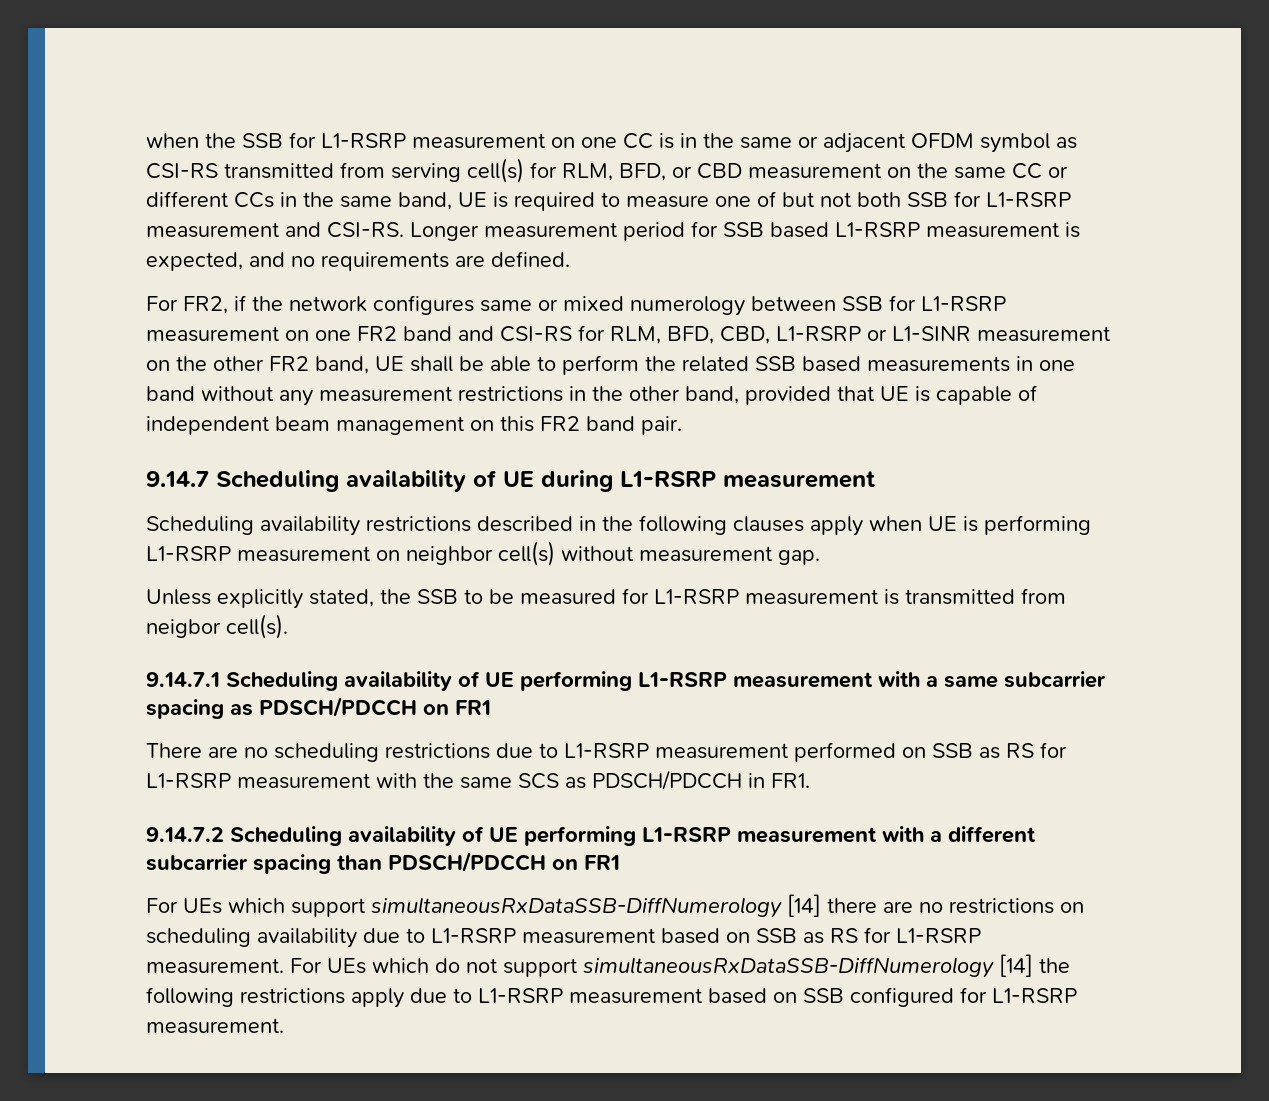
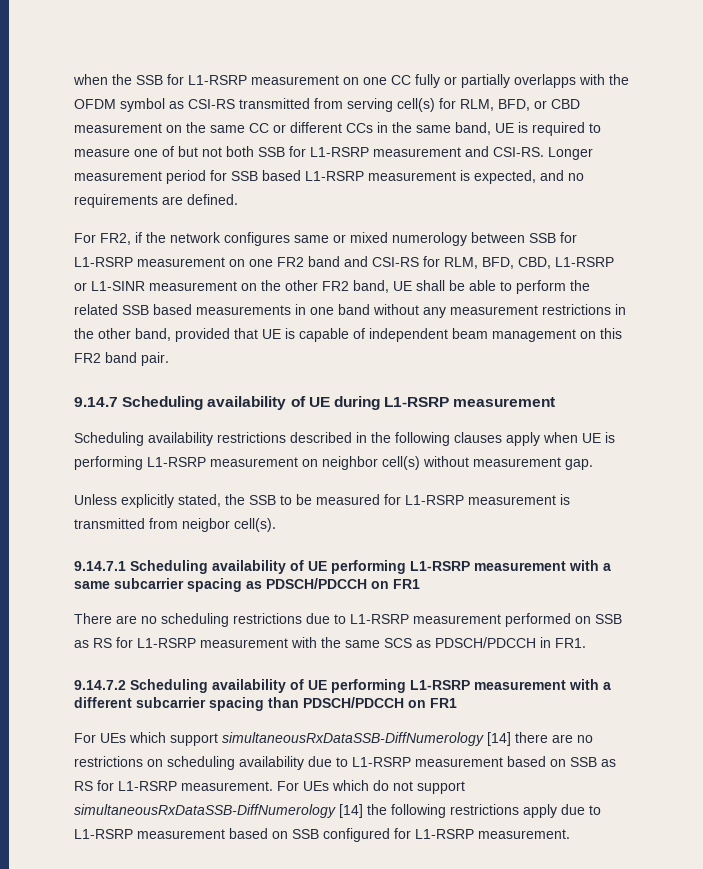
- when the SSB for L1-RSRP measurement on one CC is in the same or adjacent OFDM symbol as CSI-RS transmitted from serving cell(s) for RLM, BFD, or CBD measurement on the same CC or different CCs in the same band, UE is required to measure one of but not both SSB for L1-RSRP measurement and CSI-RS.
+ when the SSB for L1-RSRP measurement on one CC fully or partially overlapps with the OFDM symbol as CSI-RS transmitted from serving cell(s) for RLM, BFD, or CBD measurement on the same CC or different CCs in the same band, UE is required to measure one of but not both SSB for L1-RSRP measurement and CSI-RS.

